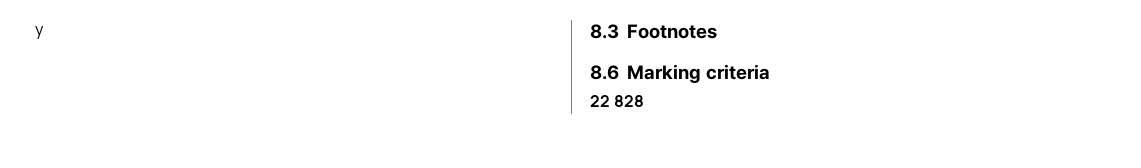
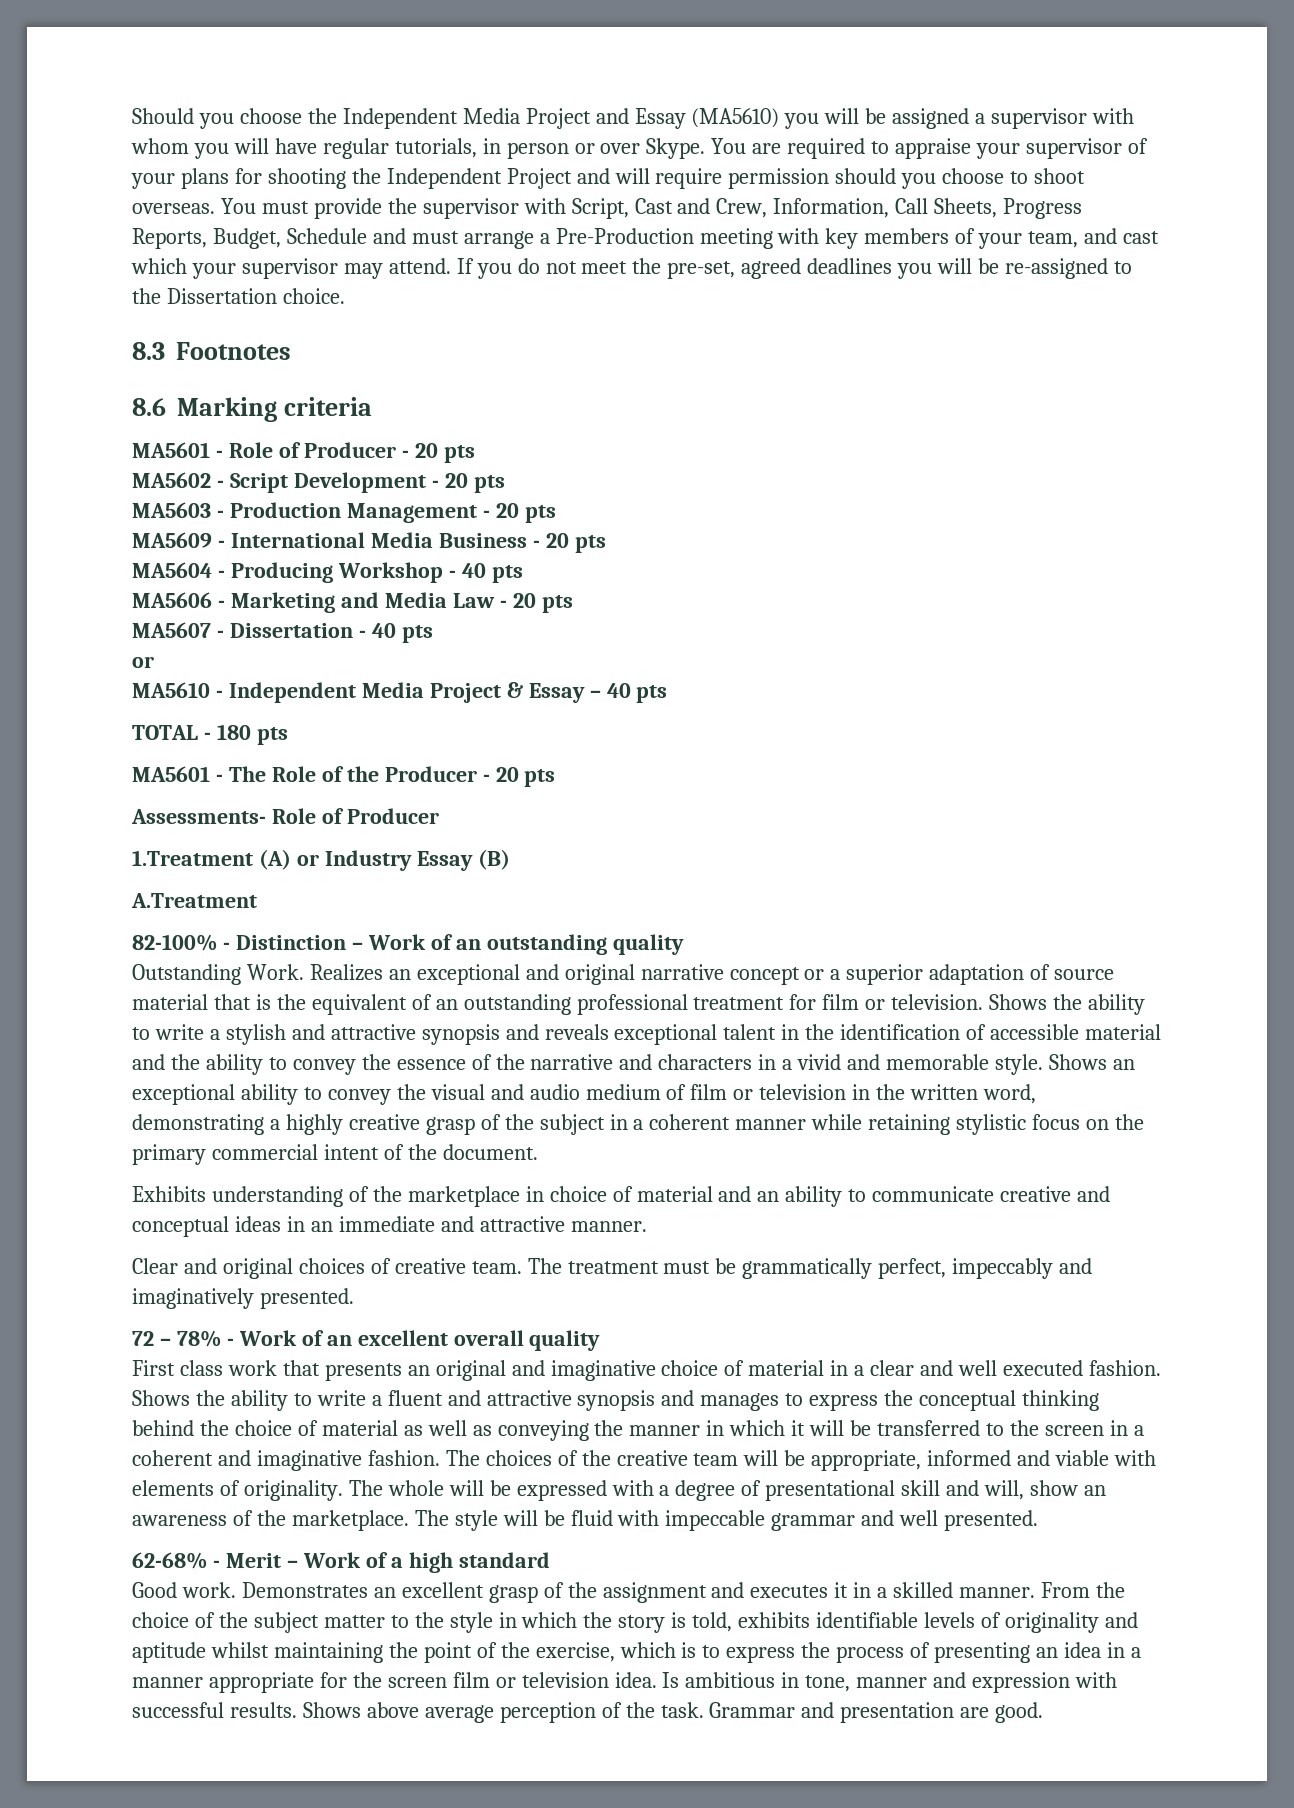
- y
+ Should you choose the Independent Media Project and Essay (MA5610) you will be assigned a supervisor with whom you will have regular tutorials, in person or over Skype. You are required to appraise your supervisor of your plans for shooting the Independent Project and will require permission should you choose to shoot overseas. You must provide the supervisor with Script, Cast and Crew, Information, Call Sheets, Progress Reports, Budget, Schedule and must arrange a Pre-Production meeting with key members of your team, and cast which your supervisor may attend. If you do not meet the pre-set, agreed deadlines you will be re-assigned to the Dissertation choice.
- 22 828
+ MA5601 - Role of Producer - 20 pts
+ MA5602 - Script Development - 20 pts
+ MA5603 - Production Management - 20 pts
+ MA5609 - International Media Business - 20 pts
+ MA5604 - Producing Workshop - 40 pts
+ MA5606 - Marketing and Media Law - 20 pts
+ MA5607 - Dissertation - 40 pts
+ or
+ MA5610 - Independent Media Project & Essay – 40 pts
+ TOTAL - 180 pts
+ MA5601 - The Role of the Producer - 20 pts
+ Assessments- Role of Producer
+ 1.Treatment (A) or Industry Essay (B)
+ A.Treatment
+ 82-100% - Distinction – Work of an outstanding quality
+ Outstanding Work. Realizes an exceptional and original narrative concept or a superior adaptation of source material that is the equivalent of an outstanding professional treatment for film or television. Shows the ability to write a stylish and attractive synopsis and reveals exceptional talent in the identification of accessible material and the ability to convey the essence of the narrative and characters in a vivid and memorable style. Shows an exceptional ability to convey the visual and audio medium of film or television in the written word, demonstrating a highly creative grasp of the subject in a coherent manner while retaining stylistic focus on the primary commercial intent of the document.
+ Exhibits understanding of the marketplace in choice of material and an ability to communicate creative and conceptual ideas in an immediate and attractive manner.
+ Clear and original choices of creative team. The treatment must be grammatically perfect, impeccably and imaginatively presented.
+ 72 – 78% - Work of an excellent overall quality
+ First class work that presents an original and imaginative choice of material in a clear and well executed fashion. Shows the ability to write a fluent and attractive synopsis and manages to express the conceptual thinking behind the choice of material as well as conveying the manner in which it will be transferred to the screen in a coherent and imaginative fashion. The choices of the creative team will be appropriate, informed and viable with elements of originality. The whole will be expressed with a degree of presentational skill and will, show an awareness of the marketplace. The style will be fluid with impeccable grammar and well presented.
+ 62-68% - Merit – Work of a high standard
+ Good work. Demonstrates an excellent grasp of the assignment and executes it in a skilled manner. From the choice of the subject matter to the style in which the story is told, exhibits identifiable levels of originality and aptitude whilst maintaining the point of the exercise, which is to express the process of presenting an idea in a manner appropriate for the screen film or television idea. Is ambitious in tone, manner and expression with successful results. Shows above average perception of the task. Grammar and presentation are good.

